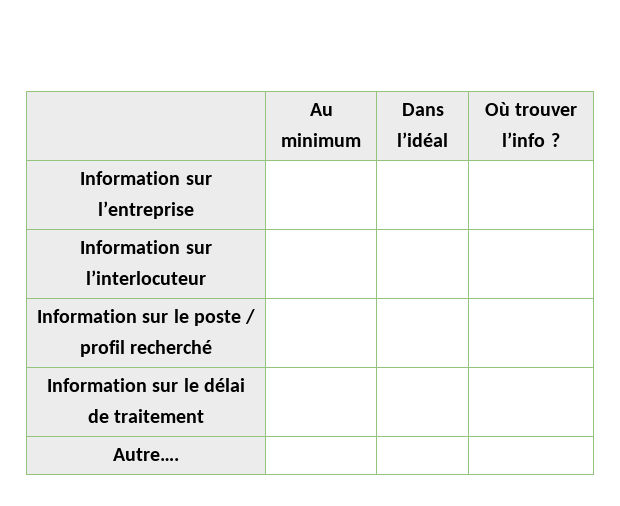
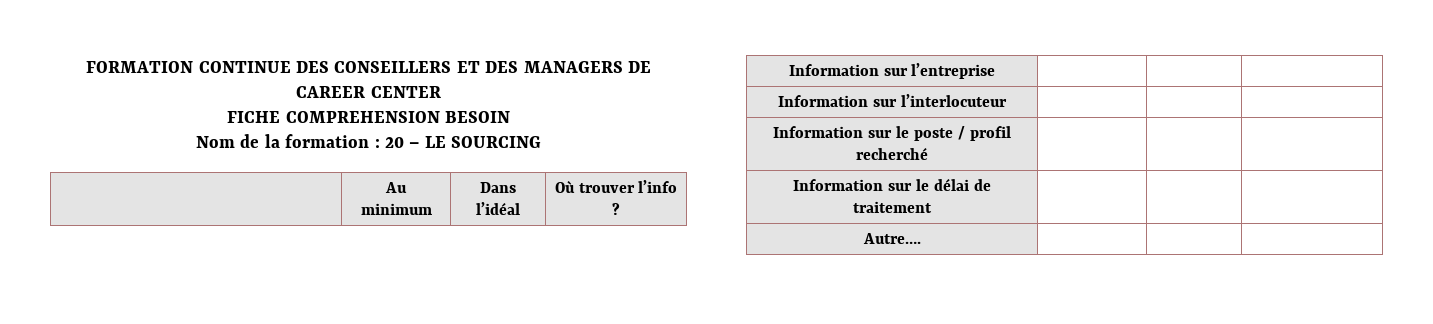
+ FORMATION CONTINUE DES CONSEILLERS ET DES MANAGERS DE CAREER CENTER
+ FICHE COMPREHENSION BESOIN
+ Nom de la formation : 20 – LE SOURCING

